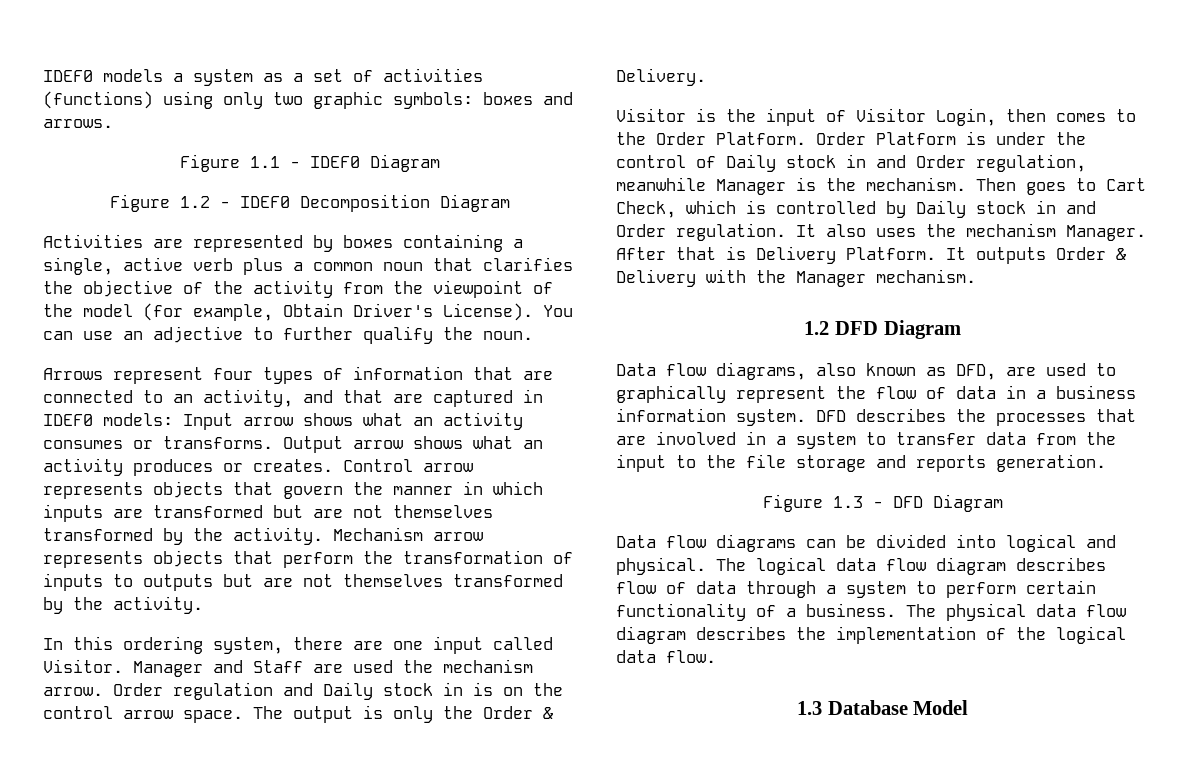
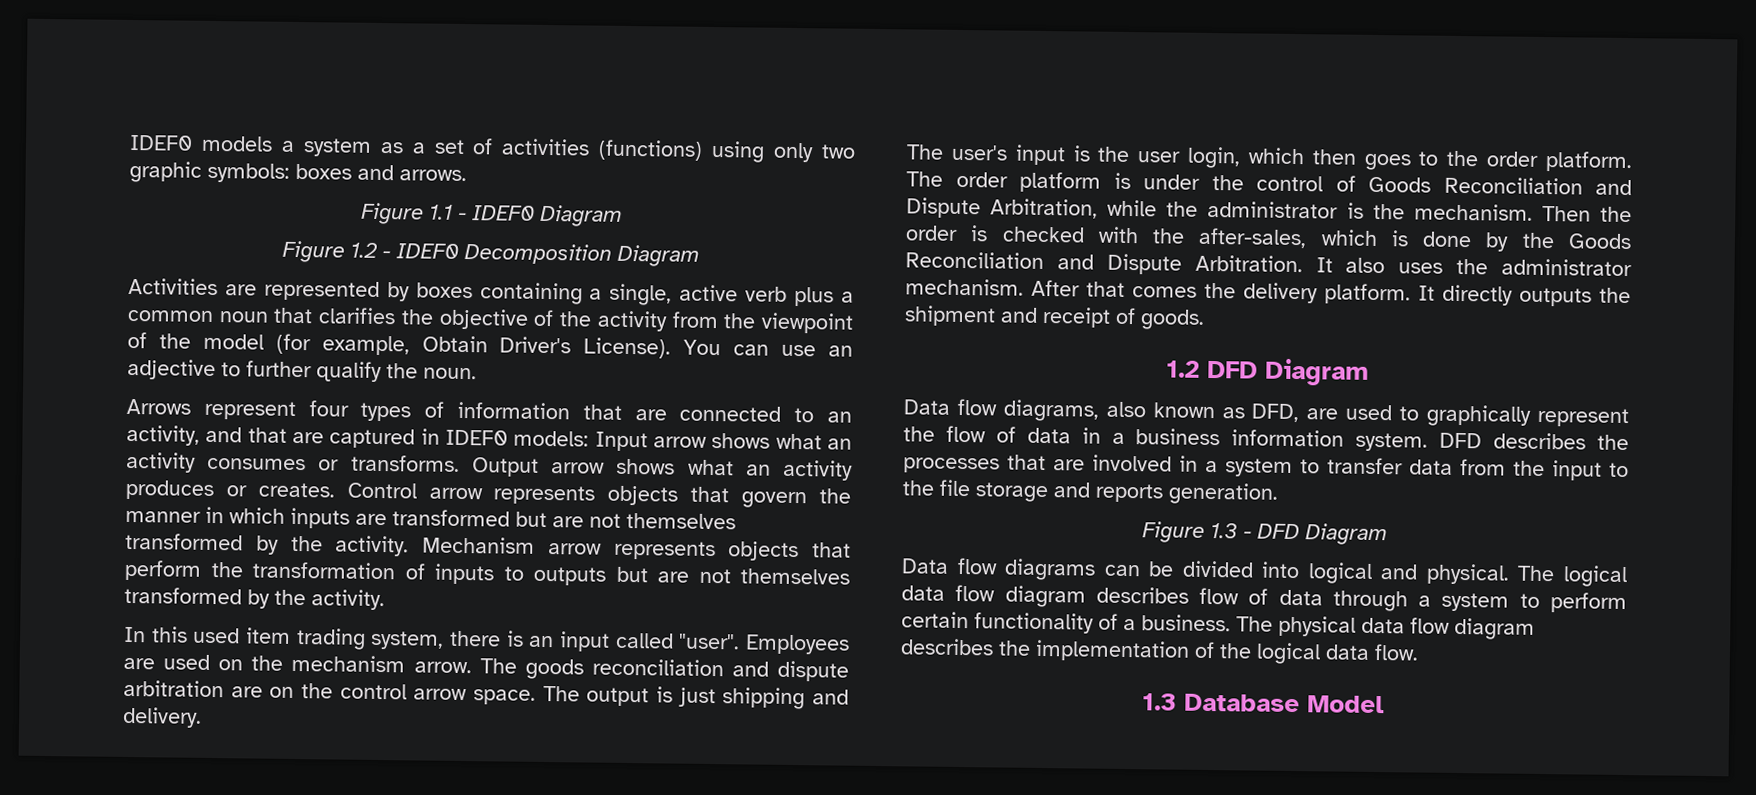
- In this ordering system, there are one input called Visitor. Manager and Staff are used the mechanism arrow.
+ In this used item trading system, there is an input called "user". Employees are used on the mechanism arrow.
- Order regulation and Daily stock in is on the control arrow space.
+ The goods reconciliation and dispute arbitration are on the control arrow space.
- The output is only the Order & Delivery.
- Visitor is the input of Visitor Login, then comes to the Order Platform. Order Platform is under the control of Daily stock in and Order regulation, meanwhile Manager is the mechanism. Then goes to Cart Check, which is controlled by Daily stock in and Order regulation. It also uses the mechanism Manager. After that is Delivery Platform. It outputs Order & Delivery with the Manager mechanism.
+ The output is just shipping and delivery.
+ The user's input is the user login, which then goes to the order platform. The order platform is under the control of Goods Reconciliation and Dispute Arbitration, while the administrator is the mechanism. Then the order is checked with the after-sales, which is done by the Goods Reconciliation and Dispute Arbitration. It also uses the administrator mechanism. After that comes the delivery platform. It directly outputs the shipment and receipt of goods.

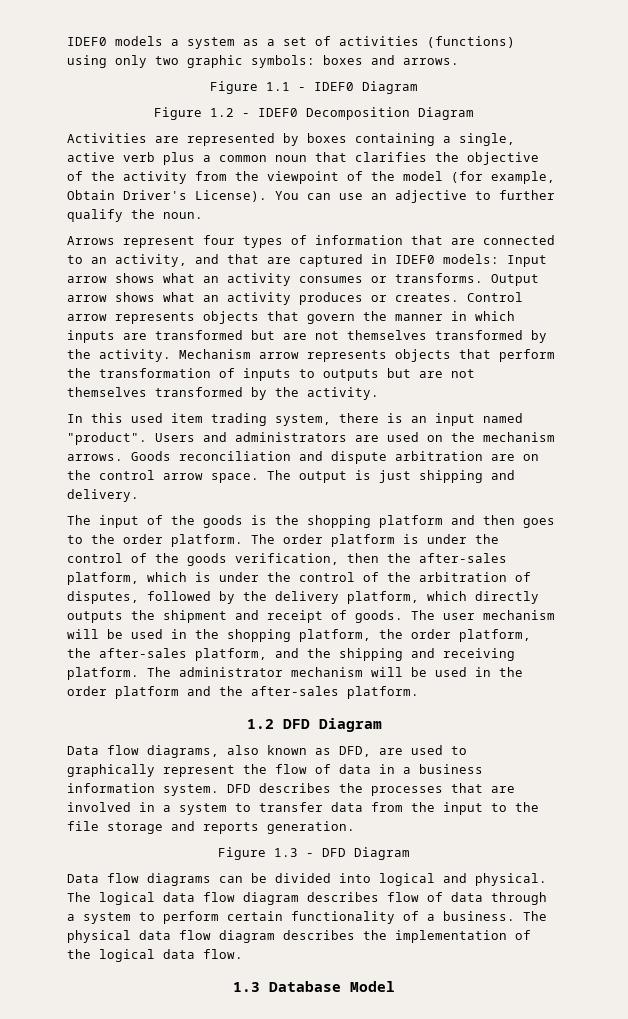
- In this used item trading system, there is an input called "user". Employees are used on the mechanism arrow. The goods reconciliation and dispute arbitration are on the control arrow space.
+ In this used item trading system, there is an input named "product". Users and administrators are used on the mechanism arrows. Goods reconciliation and dispute arbitration are on the control arrow space.
- The user's input is the user login, which then goes to the order platform.
+ The input of the goods is the shopping platform and then goes to the order platform.
- The order platform is under the control of Goods Reconciliation and Dispute Arbitration, while the administrator is the mechanism. Then the order is checked with the after-sales, which is done by the Goods Reconciliation and Dispute Arbitration. It also uses the administrator mechanism. After that comes the delivery platform. It directly outputs the shipment and receipt of goods.
+ The order platform is under the control of the goods verification, then the after-sales platform, which is under the control of the arbitration of disputes, followed by the delivery platform, which directly outputs the shipment and receipt of goods. The user mechanism will be used in the shopping platform, the order platform, the after-sales platform, and the shipping and receiving platform. The administrator mechanism will be used in the order platform and the after-sales platform.

